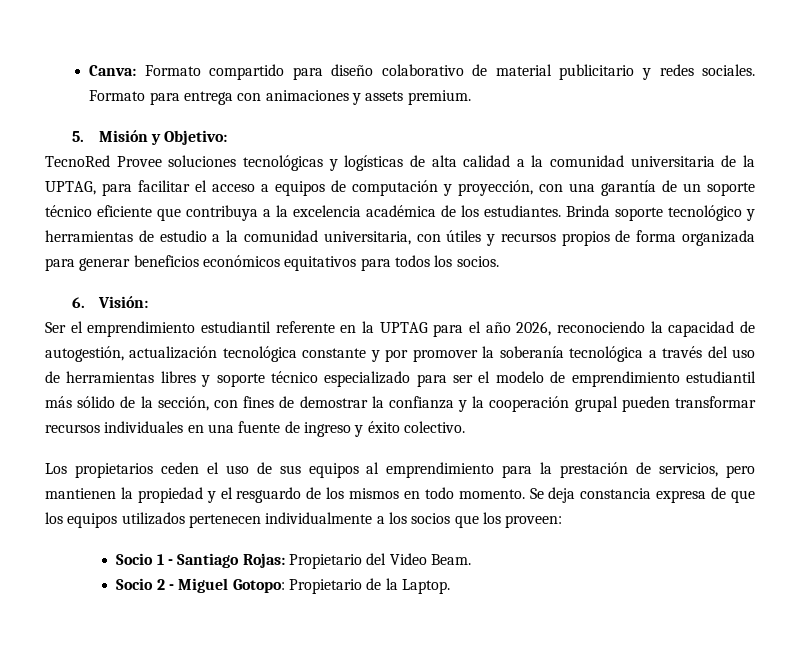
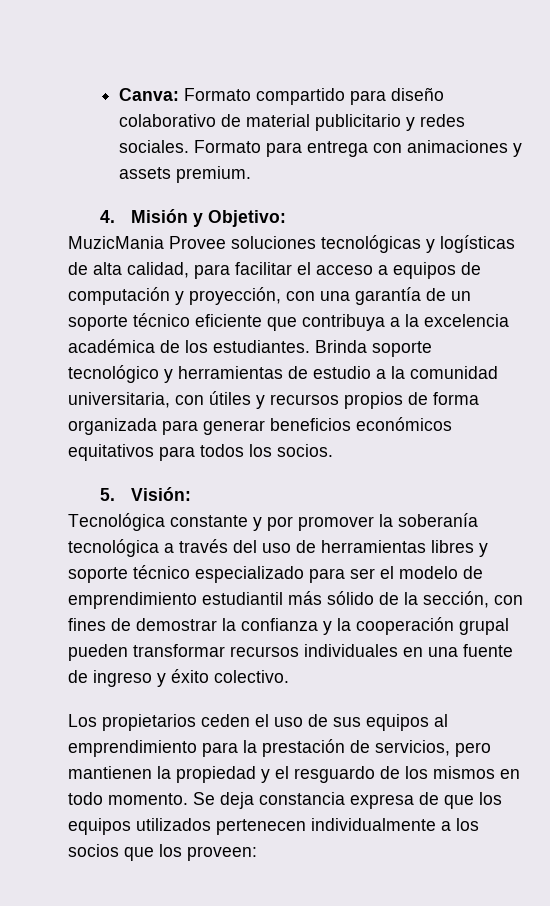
- 5. Misión y Objetivo:
+ 4. Misión y Objetivo:
- TecnoRed Provee soluciones tecnológicas y logísticas de alta calidad a la comunidad universitaria de la UPTAG, para facilitar el acceso a equipos de computación y proyección, con una garantía de un soporte técnico eficiente que contribuya a la excelencia académica de los estudiantes.
+ MuzicMania Provee soluciones tecnológicas y logísticas de alta calidad, para facilitar el acceso a equipos de computación y proyección, con una garantía de un soporte técnico eficiente que contribuya a la excelencia académica de los estudiantes.
- 6. Visión:
+ 5. Visión:
- Ser el emprendimiento estudiantil referente en la UPTAG para el año 2026, reconociendo la capacidad de autogestión, actualización tecnológica constante y por promover la soberanía tecnológica a través del uso de herramientas libres y soporte técnico especializado para ser el modelo de emprendimiento estudiantil más sólido de la sección, con fines de demostrar la confianza y la cooperación grupal pueden transformar recursos individuales en una fuente de ingreso y éxito colectivo.
+ Tecnológica constante y por promover la soberanía tecnológica a través del uso de herramientas libres y soporte técnico especializado para ser el modelo de emprendimiento estudiantil más sólido de la sección, con fines de demostrar la confianza y la cooperación grupal pueden transformar recursos individuales en una fuente de ingreso y éxito colectivo.
- Socio 1 - Santiago Rojas: Propietario del Video Beam.
- Socio 2 - Miguel Gotopo: Propietario de la Laptop.

